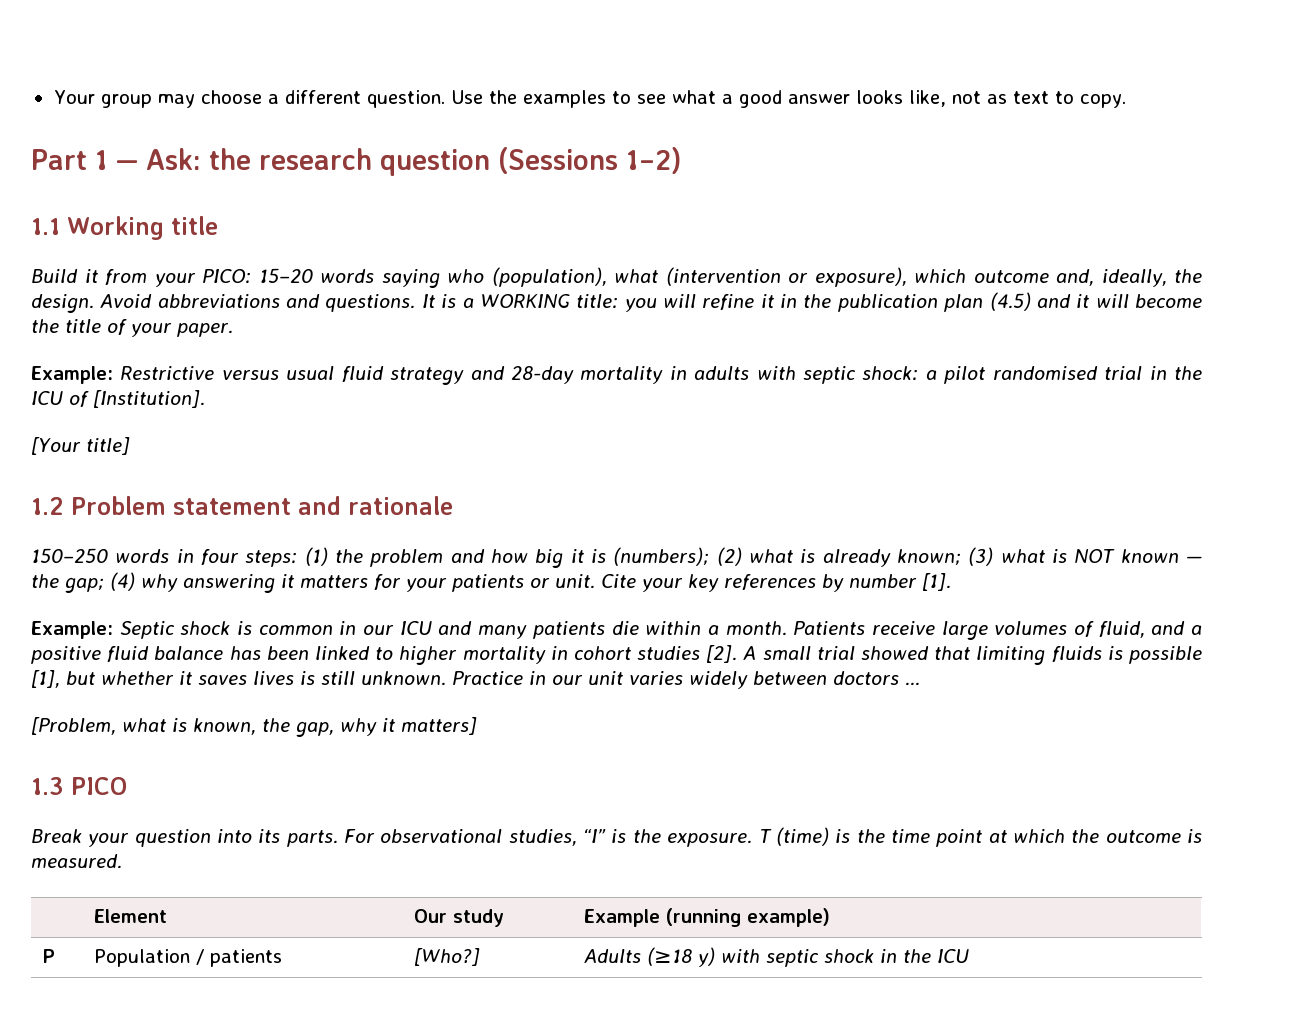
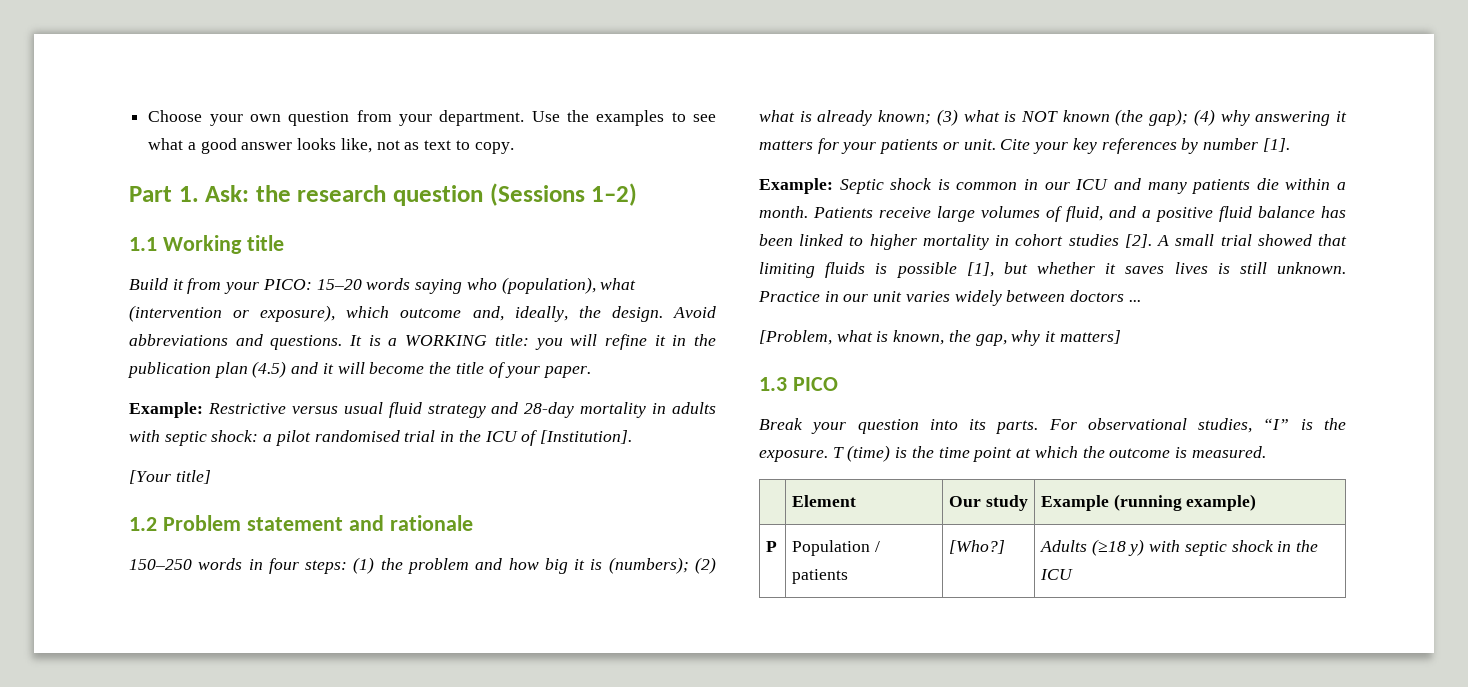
- Your group may choose a different question.
+ Choose your own question from your department.
- Part 1 — Ask: the research question (Sessions 1–2)
+ Part 1. Ask: the research question (Sessions 1–2)
- 150–250 words in four steps: (1) the problem and how big it is (numbers); (2) what is already known; (3) what is NOT known — the gap; (4) why answering it matters for your patients or unit.
+ 150–250 words in four steps: (1) the problem and how big it is (numbers); (2) what is already known; (3) what is NOT known (the gap); (4) why answering it matters for your patients or unit.

